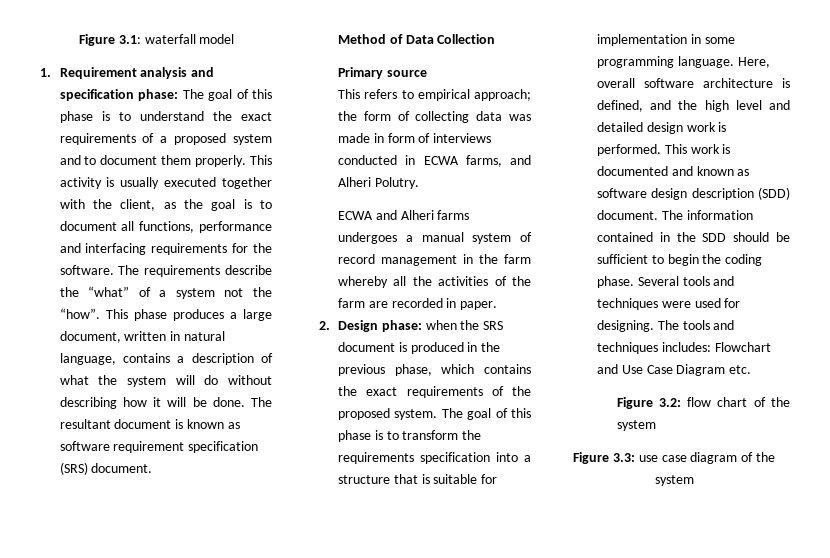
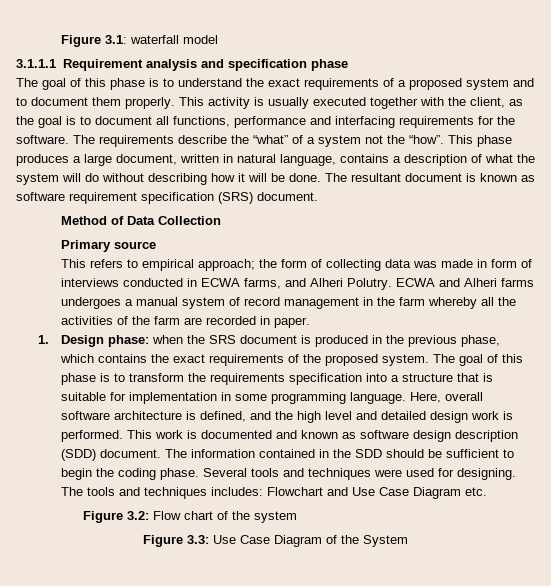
- 1. Requirement analysis and specification phase: The goal of this phase is to understand the exact requirements of a proposed system and to document them properly.
+ 3.1.1.1 Requirement analysis and specification phase
+ The goal of this phase is to understand the exact requirements of a proposed system and to document them properly.
- This refers to empirical approach; the form of collecting data was made in form of interviews conducted in ECWA farms, and Alheri Polutry.
- ECWA and Alheri farms undergoes a manual system of record management in the farm whereby all the activities of the farm are recorded in paper.
+ This refers to empirical approach; the form of collecting data was made in form of interviews conducted in ECWA farms, and Alheri Polutry. ECWA and Alheri farms undergoes a manual system of record management in the farm whereby all the activities of the farm are recorded in paper.
- 2. Design phase: when the SRS document is produced in the previous phase, which contains the exact requirements of the proposed system.
+ 1. Design phase: when the SRS document is produced in the previous phase, which contains the exact requirements of the proposed system.
- Figure 3.2: flow chart of the system
+ Figure 3.2: Flow chart of the system
- Figure 3.3: use case diagram of the system
+ Figure 3.3: Use Case Diagram of the System

